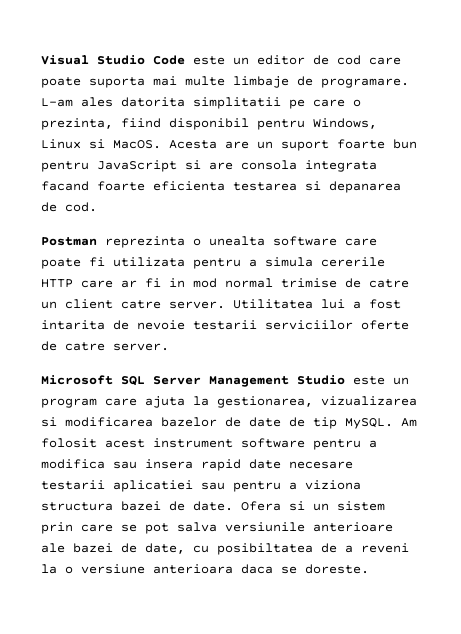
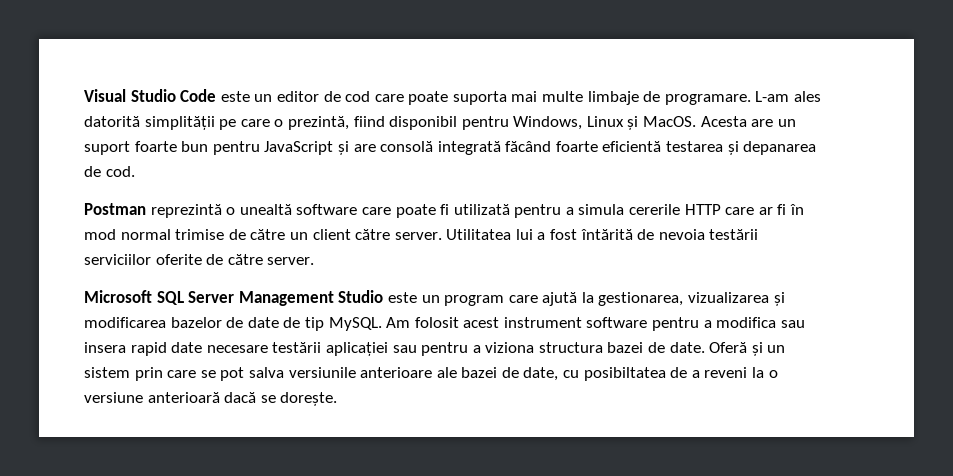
- L-am ales datorita simplitatii pe care o prezinta, fiind disponibil pentru Windows, Linux si MacOS.
+ L-am ales datorită simplității pe care o prezintă, fiind disponibil pentru Windows, Linux și MacOS.
- Acesta are un suport foarte bun pentru JavaScript si are consola integrata facand foarte eficienta testarea si depanarea de cod.
+ Acesta are un suport foarte bun pentru JavaScript și are consolă integrată făcând foarte eficientă testarea și depanarea de cod.
- Postman reprezinta o unealta software care poate fi utilizata pentru a simula cererile HTTP care ar fi in mod normal trimise de catre un client catre server.
+ Postman reprezintă o unealtă software care poate fi utilizată pentru a simula cererile HTTP care ar fi în mod normal trimise de către un client către server.
- Utilitatea lui a fost intarita de nevoie testarii serviciilor oferte de catre server.
+ Utilitatea lui a fost întărită de nevoia testării serviciilor oferite de către server.
- Microsoft SQL Server Management Studio este un program care ajuta la gestionarea, vizualizarea si modificarea bazelor de date de tip MySQL.
+ Microsoft SQL Server Management Studio este un program care ajută la gestionarea, vizualizarea și modificarea bazelor de date de tip MySQL.
- Am folosit acest instrument software pentru a modifica sau insera rapid date necesare testarii aplicatiei sau pentru a viziona structura bazei de date.
+ Am folosit acest instrument software pentru a modifica sau insera rapid date necesare testării aplicației sau pentru a viziona structura bazei de date.
- Ofera si un sistem prin care se pot salva versiunile anterioare ale bazei de date, cu posibiltatea de a reveni la o versiune anterioara daca se doreste.
+ Oferă și un sistem prin care se pot salva versiunile anterioare ale bazei de date, cu posibiltatea de a reveni la o versiune anterioară dacă se dorește.

